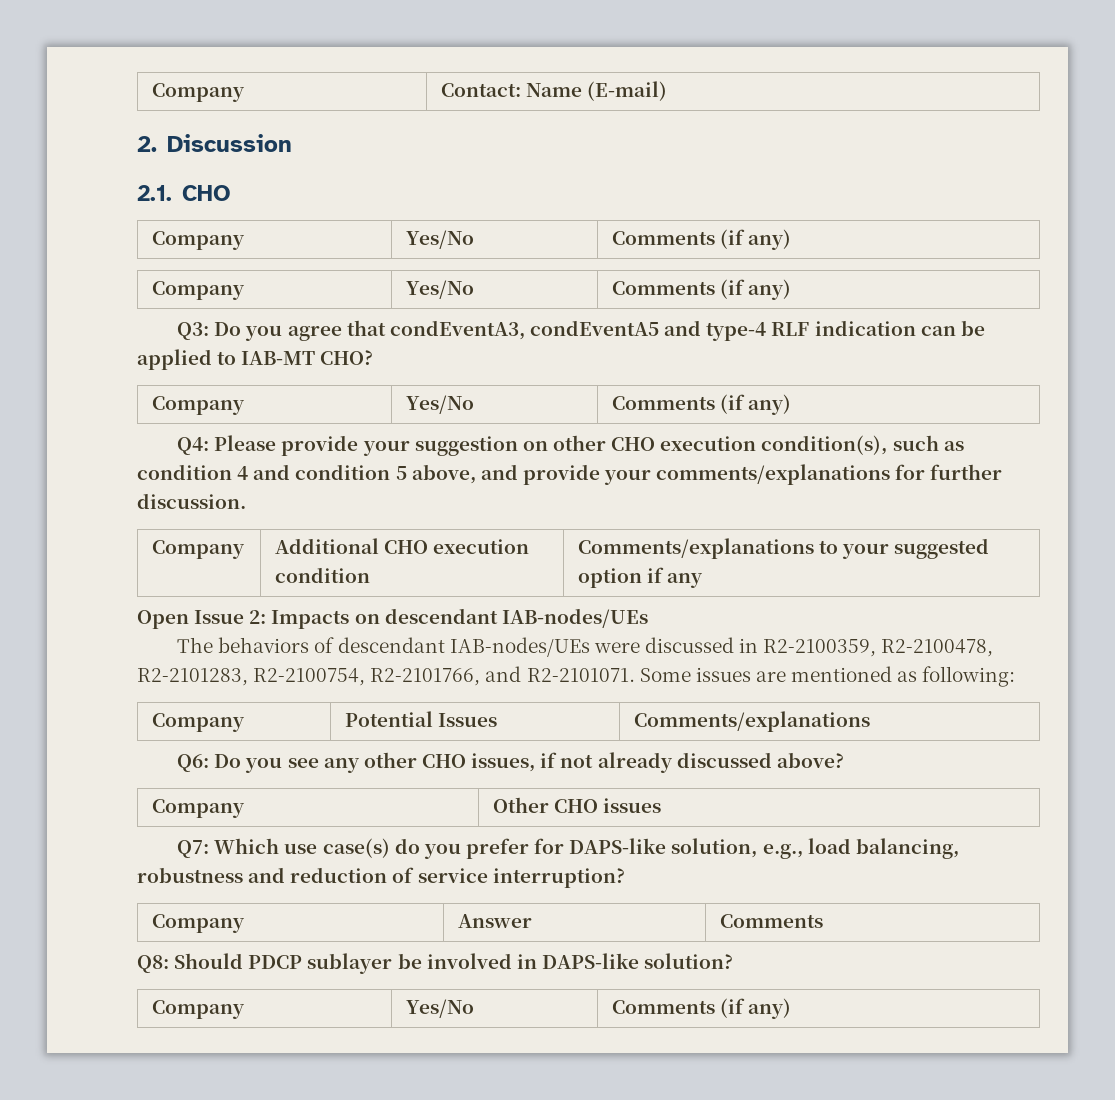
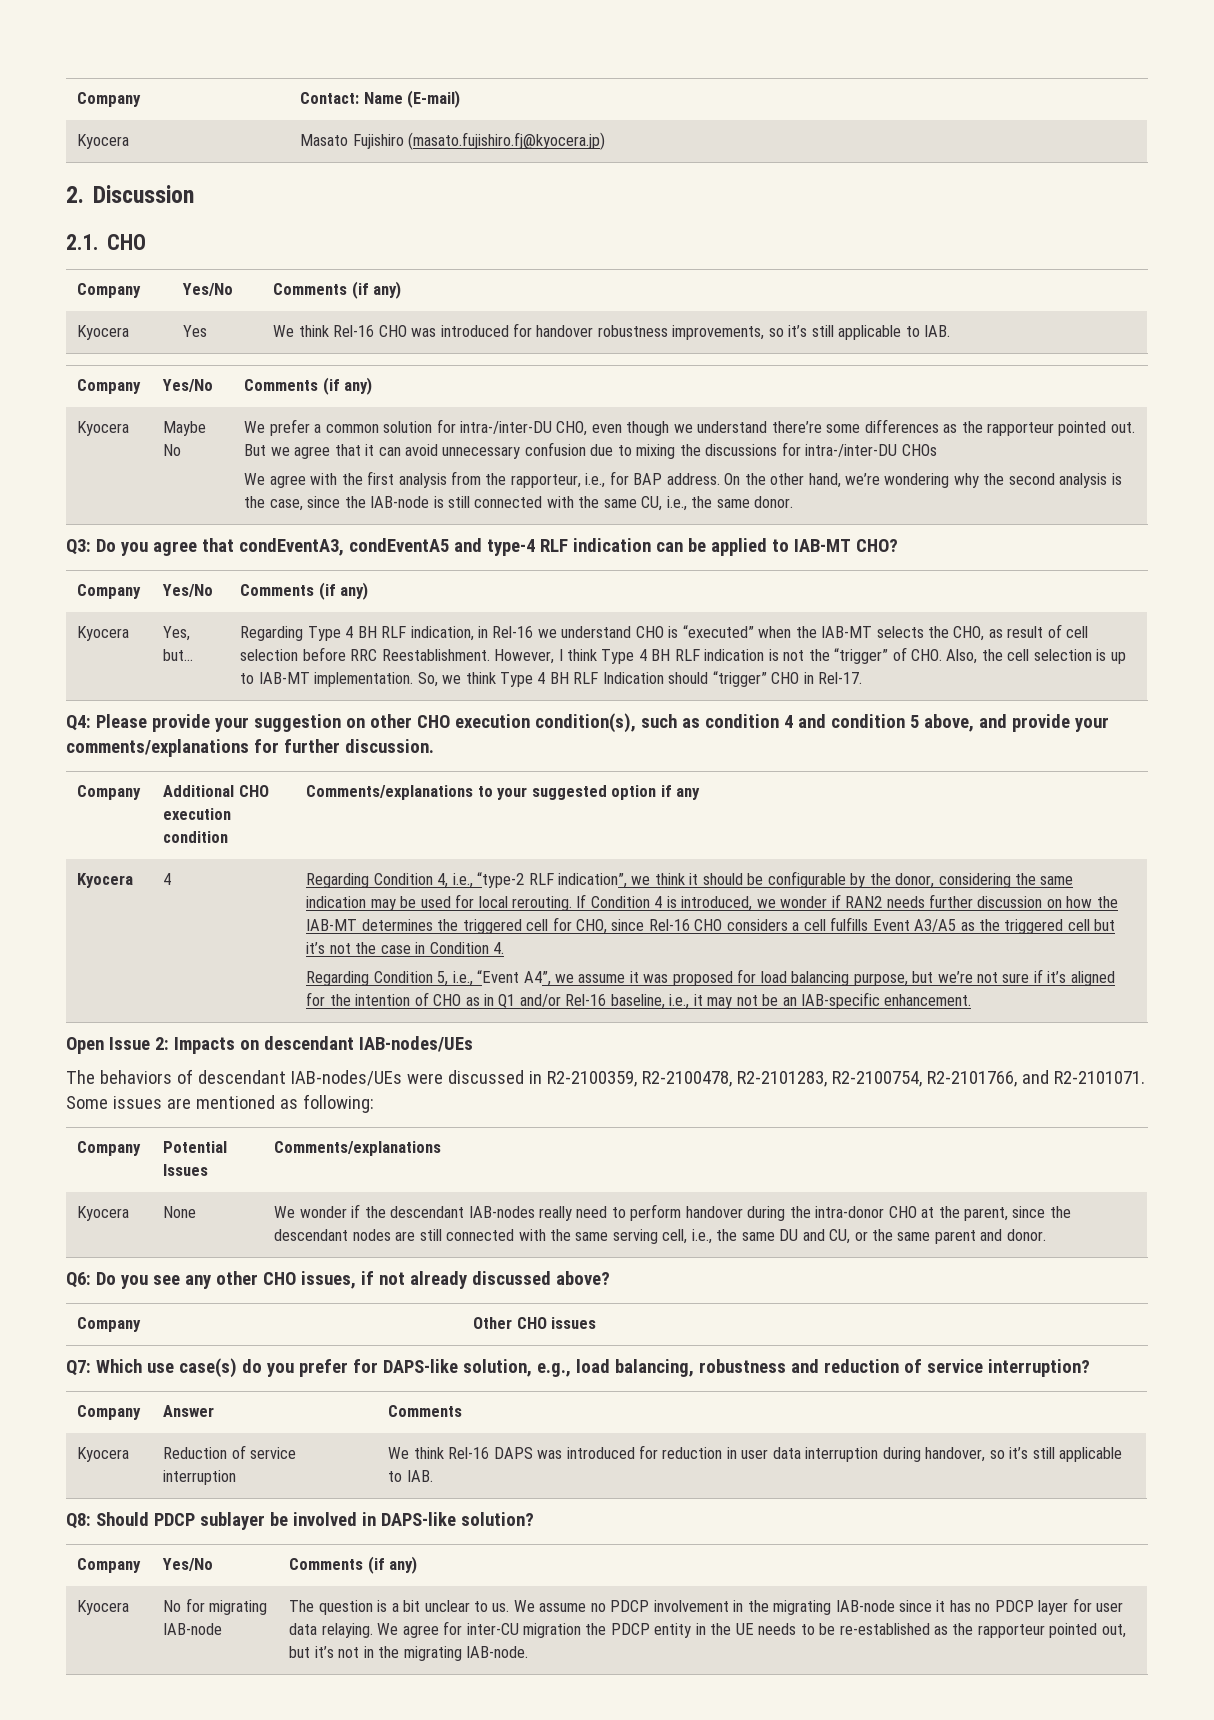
+ Kyocera | Masato Fujishiro (masato.fujishiro.fj@kyocera.jp)
  2.1. CHO
  Company | Yes/No | Comments (if any)
+ Kyocera | Yes | We think Rel-16 CHO was introduced for handover robustness improvements, so it’s still applicable to IAB.
  Company | Yes/No | Comments (if any)
+ Kyocera | Maybe No | We prefer a common solution for intra-/inter-DU CHO, even though we understand there’re some differences as the rapporteur pointed out. But we agree that it can avoid unnecessary confusion due to mixing the discussions for intra-/inter-DU CHOs
+ We agree with the first analysis from the rapporteur, i.e., for BAP address. On the other hand, we’re wondering why the second analysis is the case, since the IAB-node is still connected with the same CU, i.e., the same donor.
+ Kyocera | Yes, but… | Regarding Type 4 BH RLF indication, in Rel-16 we understand CHO is “executed” when the IAB-MT selects the CHO, as result of cell selection before RRC Reestablishment. However, I think Type 4 BH RLF indication is not the “trigger” of CHO. Also, the cell selection is up to IAB-MT implementation. So, we think Type 4 BH RLF Indication should “trigger” CHO in Rel-17.
+ Kyocera | 4 | Regarding Condition 4, i.e., “type-2 RLF indication”, we think it should be configurable by the donor, considering the same indication may be used for local rerouting. If Condition 4 is introduced, we wonder if RAN2 needs further discussion on how the IAB-MT determines the triggered cell for CHO, since Rel-16 CHO considers a cell fulfills Event A3/A5 as the triggered cell but it’s not the case in Condition 4.
+ Regarding Condition 5, i.e., “Event A4”, we assume it was proposed for load balancing purpose, but we’re not sure if it’s aligned for the intention of CHO as in Q1 and/or Rel-16 baseline, i.e., it may not be an IAB-specific enhancement.
+ Kyocera | None | We wonder if the descendant IAB-nodes really need to perform handover during the intra-donor CHO at the parent, since the descendant nodes are still connected with the same serving cell, i.e., the same DU and CU, or the same parent and donor.
+ Kyocera | Reduction of service interruption | We think Rel-16 DAPS was introduced for reduction in user data interruption during handover, so it’s still applicable to IAB.
+ Kyocera | No for migrating IAB-node | The question is a bit unclear to us. We assume no PDCP involvement in the migrating IAB-node since it has no PDCP layer for user data relaying. We agree for inter-CU migration the PDCP entity in the UE needs to be re-established as the rapporteur pointed out, but it’s not in the migrating IAB-node.

